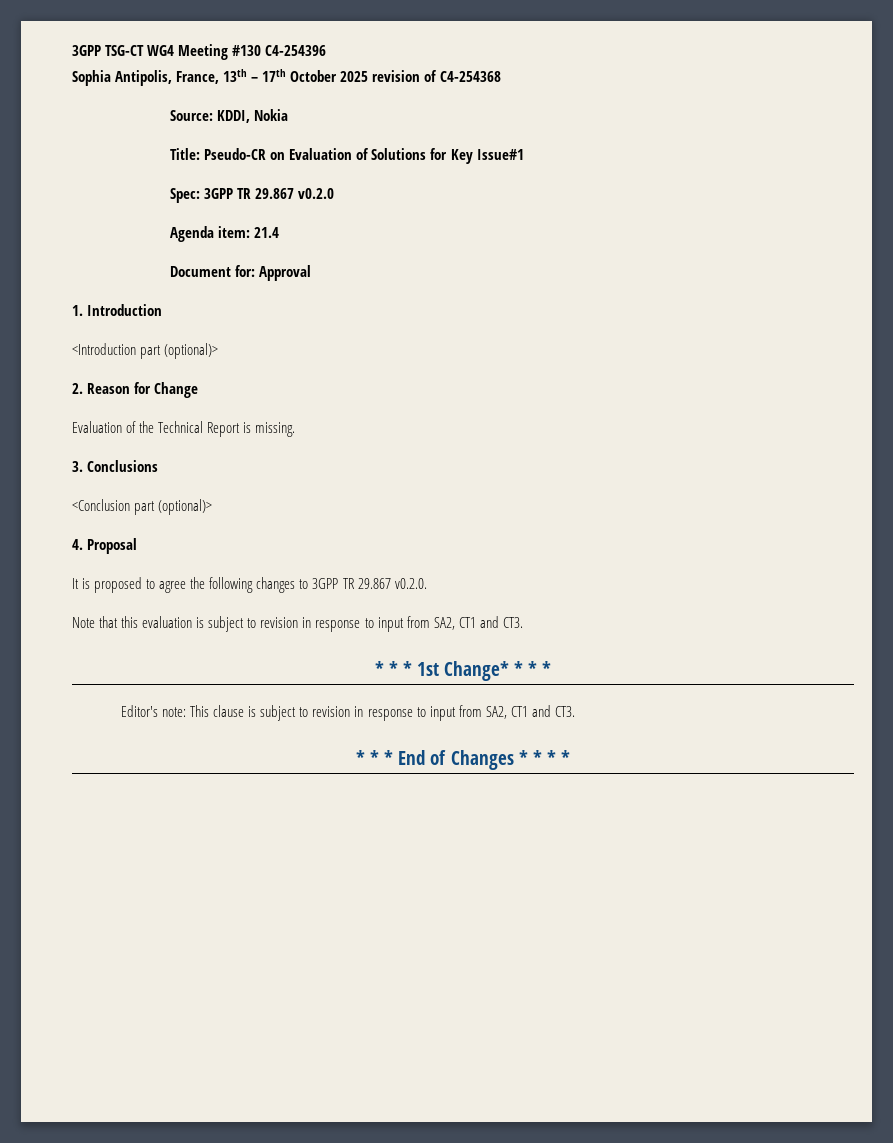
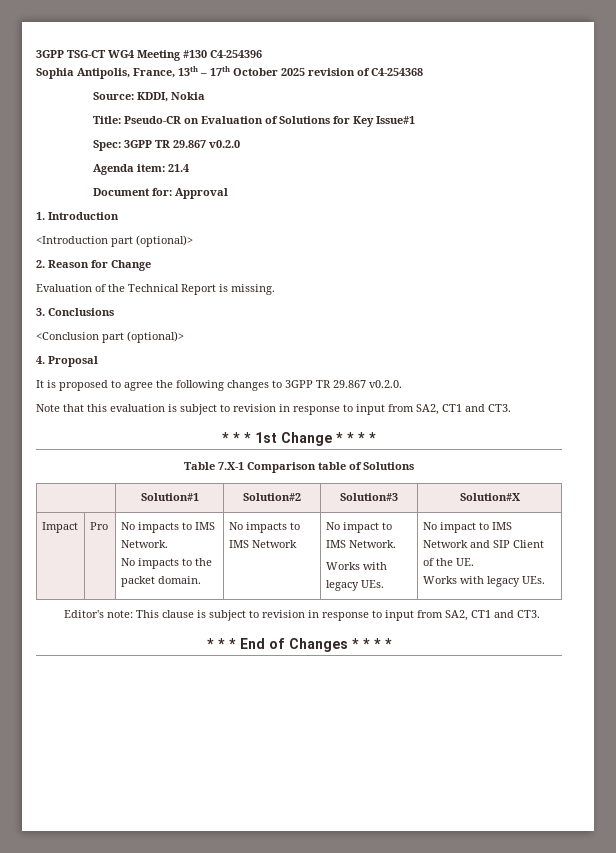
- * * * 1st Change* * * *
+ * * * 1st Change * * * *
+ Table 7.X-1 Comparison table of Solutions
+ | Solution#1 | Solution#2 | Solution#3 | Solution#X
+ Impact | Pro | No impacts to IMS Network.
+ No impacts to the packet domain. | No impacts to IMS Network | No impact to IMS Network.
+ Works with legacy UEs. | No impact to IMS Network and SIP Client of the UE.
+ Works with legacy UEs.

